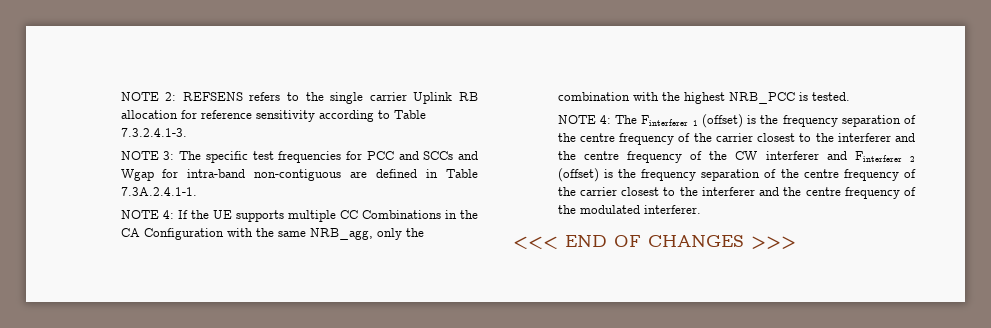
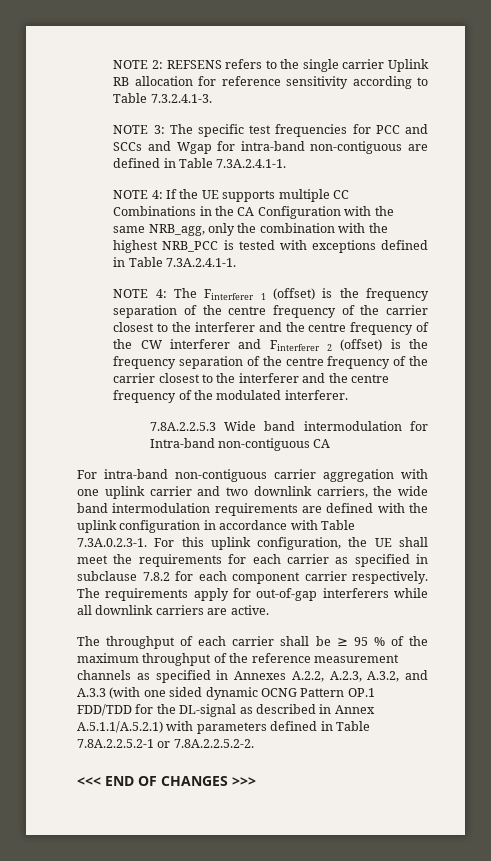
- NOTE 4: If the UE supports multiple CC Combinations in the CA Configuration with the same NRB_agg, only the combination with the highest NRB_PCC is tested.
+ NOTE 4: If the UE supports multiple CC Combinations in the CA Configuration with the same NRB_agg, only the combination with the highest NRB_PCC is tested with exceptions defined in Table 7.3A.2.4.1-1.
+ 7.8A.2.2.5.3 Wide band intermodulation for Intra-band non-contiguous CA
+ For intra-band non-contiguous carrier aggregation with one uplink carrier and two downlink carriers, the wide band intermodulation requirements are defined with the uplink configuration in accordance with Table 7.3A.0.2.3-1. For this uplink configuration, the UE shall meet the requirements for each carrier as specified in subclause 7.8.2 for each component carrier respectively. The requirements apply for out-of-gap interferers while all downlink carriers are active.
+ The throughput of each carrier shall be ≥ 95 % of the maximum throughput of the reference measurement channels as specified in Annexes A.2.2, A.2.3, A.3.2, and A.3.3 (with one sided dynamic OCNG Pattern OP.1 FDD/TDD for the DL-signal as described in Annex A.5.1.1/A.5.2.1) with parameters defined in Table 7.8A.2.2.5.2-1 or 7.8A.2.2.5.2-2.

